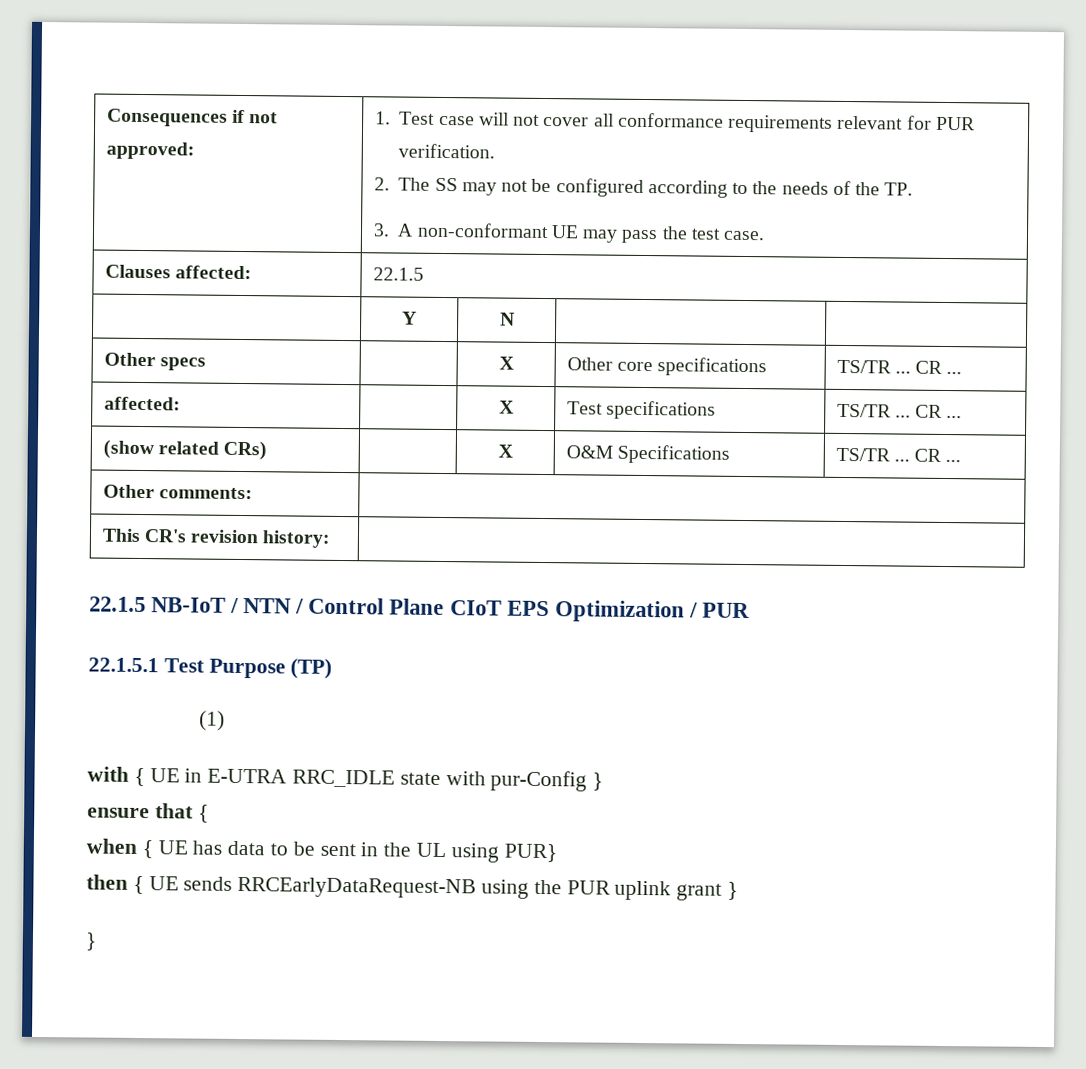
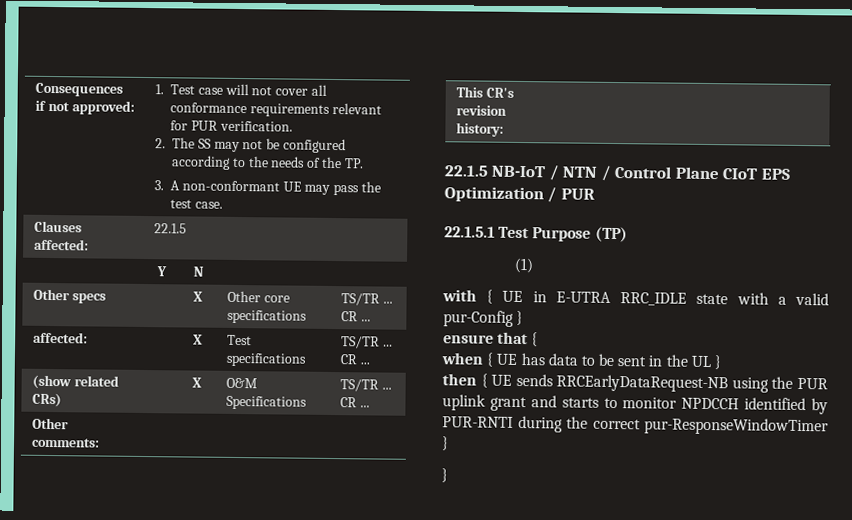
- with { UE in E-UTRA RRC_IDLE state with pur-Config }
+ with { UE in E-UTRA RRC_IDLE state with a valid pur-Config }
- when { UE has data to be sent in the UL using PUR}
+ when { UE has data to be sent in the UL }
- then { UE sends RRCEarlyDataRequest-NB using the PUR uplink grant }
+ then { UE sends RRCEarlyDataRequest-NB using the PUR uplink grant and starts to monitor NPDCCH identified by PUR-RNTI during the correct pur-ResponseWindowTimer }

